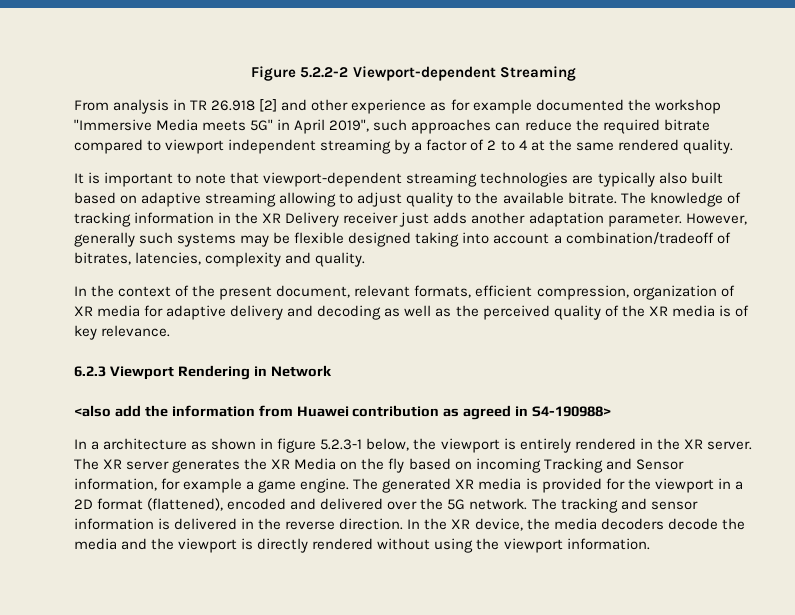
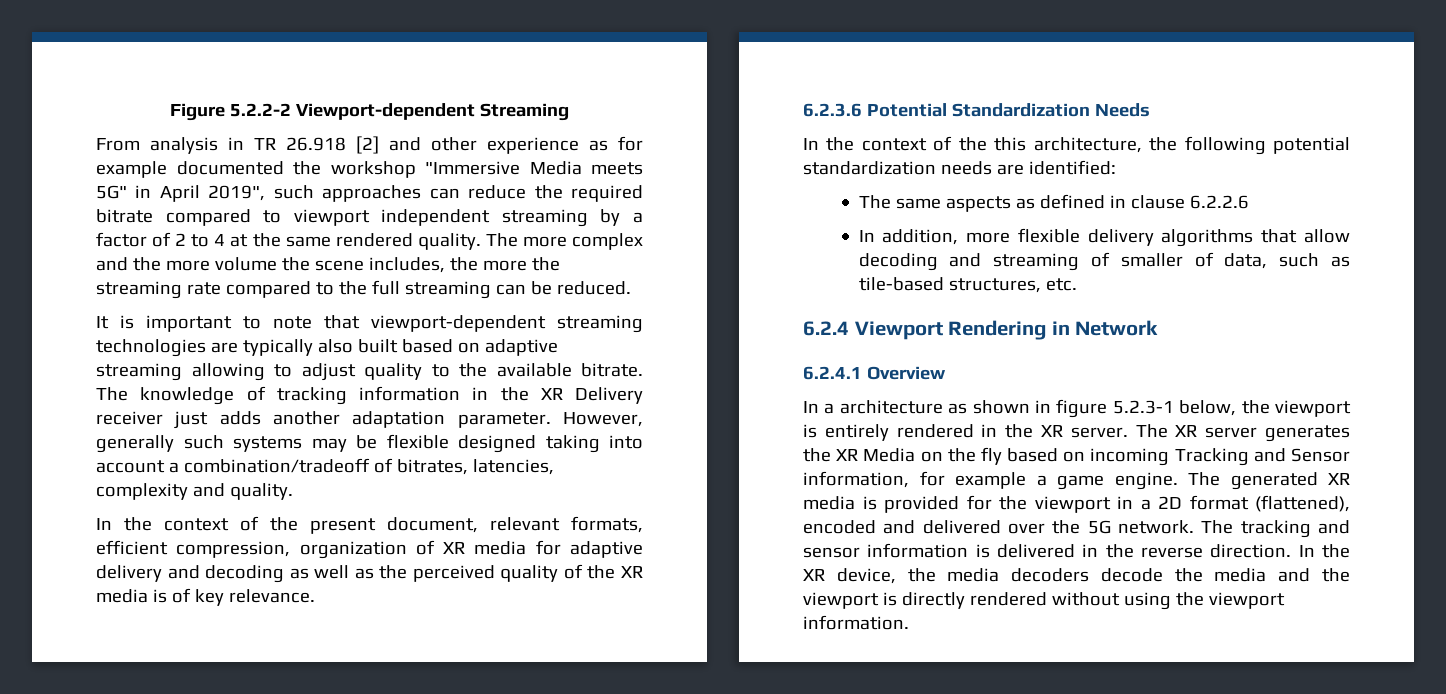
+ The more complex and the more volume the scene includes, the more the streaming rate compared to the full streaming can be reduced.
- 6.2.3 Viewport Rendering in Network
- <also add the information from Huawei contribution as agreed in S4-190988>
+ 6.2.3.6 Potential Standardization Needs
+ In the context of the this architecture, the following potential standardization needs are identified:
+ The same aspects as defined in clause 6.2.2.6
+ In addition, more flexible delivery algorithms that allow decoding and streaming of smaller of data, such as tile-based structures, etc.
+ 6.2.4 Viewport Rendering in Network
+ 6.2.4.1 Overview

